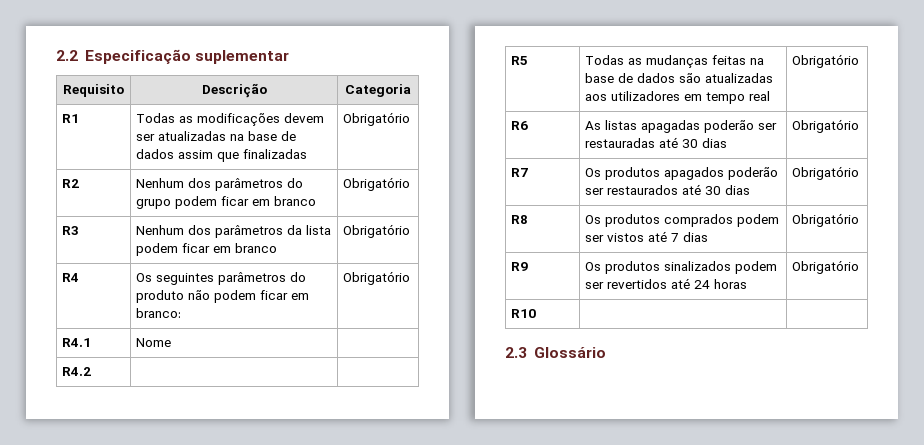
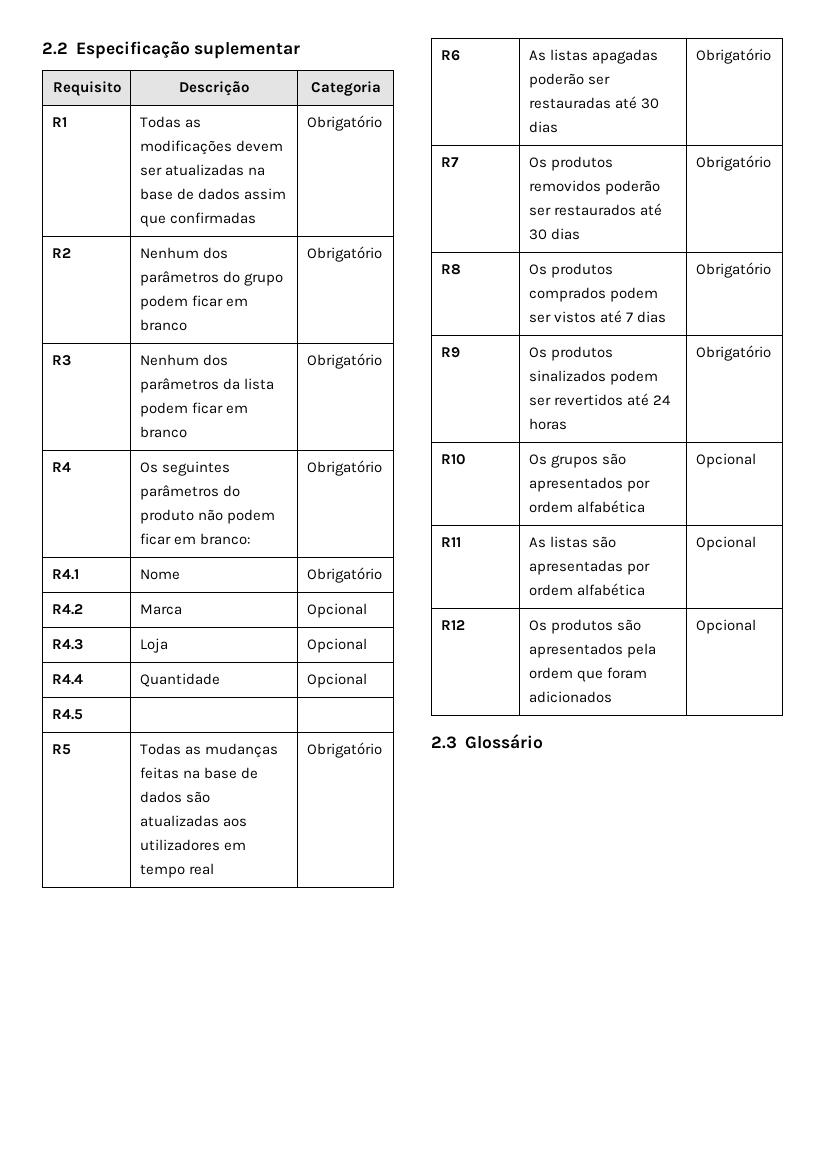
- R1 | Todas as modificações devem ser atualizadas na base de dados assim que finalizadas | Obrigatório
+ R1 | Todas as modificações devem ser atualizadas na base de dados assim que confirmadas | Obrigatório
- R4.1 | Nome |
+ R4.1 | Nome | Obrigatório
- R4.2 | |
+ R4.2 | Marca | Opcional
+ R4.3 | Loja | Opcional
+ R4.4 | Quantidade | Opcional
+ R4.5 | |
- R7 | Os produtos apagados poderão ser restaurados até 30 dias | Obrigatório
+ R7 | Os produtos removidos poderão ser restaurados até 30 dias | Obrigatório
- R10 | |
+ R10 | Os grupos são apresentados por ordem alfabética | Opcional
+ R11 | As listas são apresentadas por ordem alfabética | Opcional
+ R12 | Os produtos são apresentados pela ordem que foram adicionados | Opcional

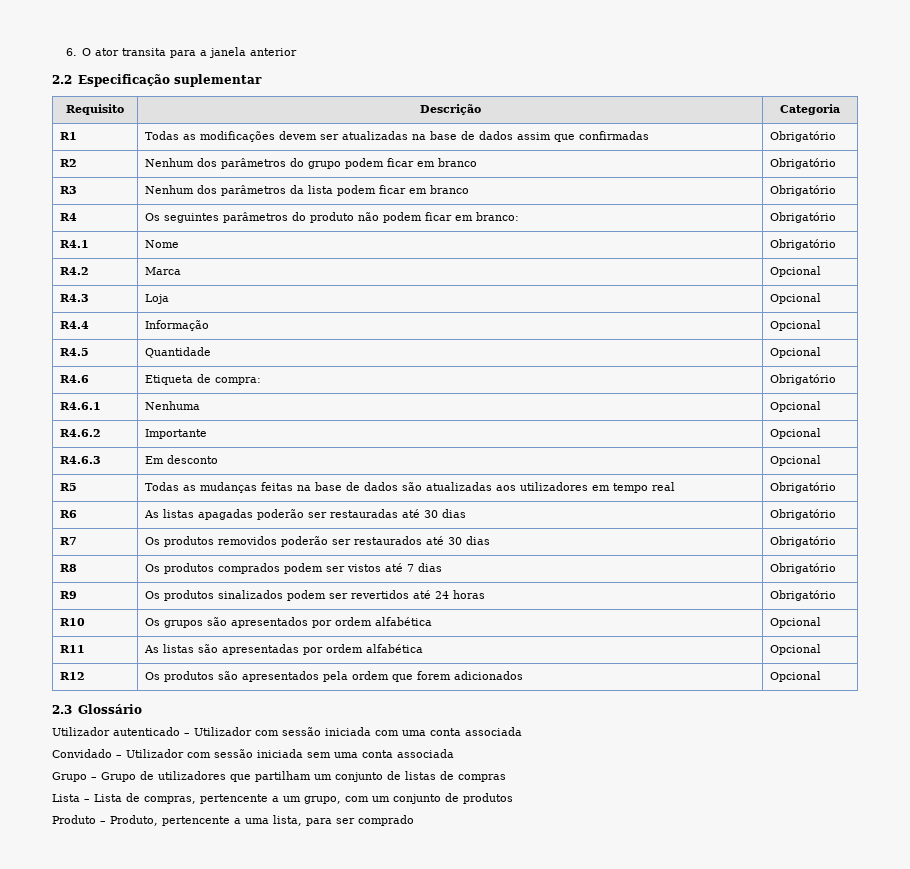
+ 6. O ator transita para a janela anterior
- R4.4 | Quantidade | Opcional
+ R4.4 | Informação | Opcional
- R4.5 | |
+ R4.5 | Quantidade | Opcional
+ R4.6 | Etiqueta de compra: | Obrigatório
+ R4.6.1 | Nenhuma | Opcional
+ R4.6.2 | Importante | Opcional
+ R4.6.3 | Em desconto | Opcional
- R12 | Os produtos são apresentados pela ordem que foram adicionados | Opcional
+ R12 | Os produtos são apresentados pela ordem que forem adicionados | Opcional
+ Utilizador autenticado – Utilizador com sessão iniciada com uma conta associada
+ Convidado – Utilizador com sessão iniciada sem uma conta associada
+ Grupo – Grupo de utilizadores que partilham um conjunto de listas de compras
+ Lista – Lista de compras, pertencente a um grupo, com um conjunto de produtos
+ Produto – Produto, pertencente a uma lista, para ser comprado

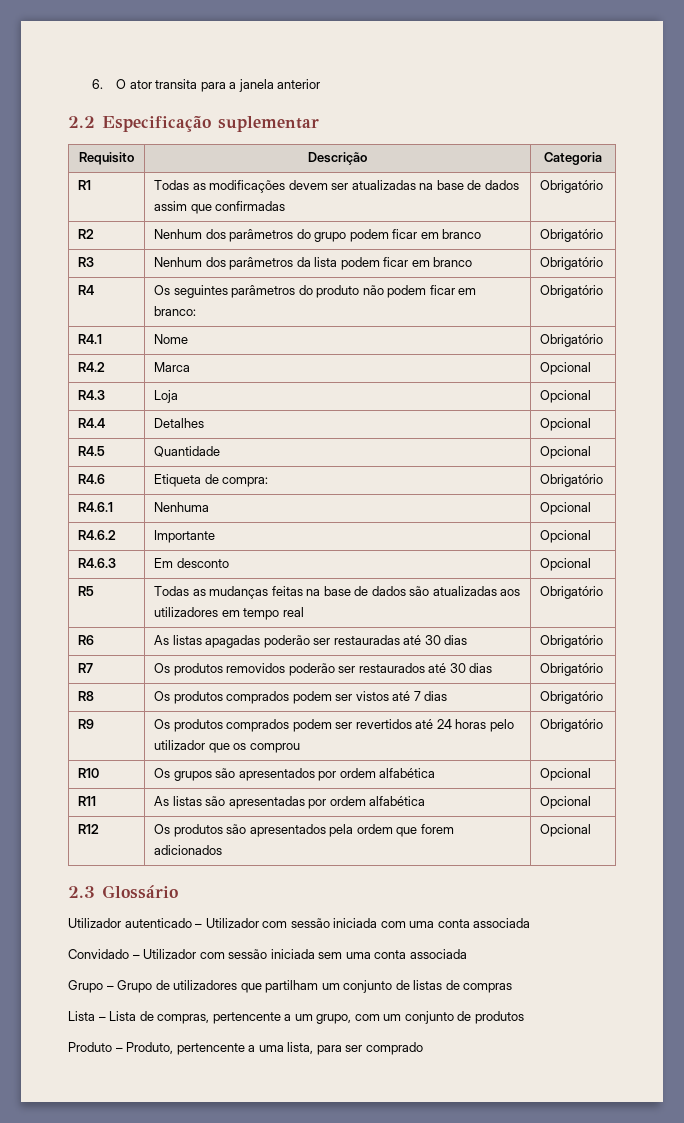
- R4.4 | Informação | Opcional
+ R4.4 | Detalhes | Opcional
- R9 | Os produtos sinalizados podem ser revertidos até 24 horas | Obrigatório
+ R9 | Os produtos comprados podem ser revertidos até 24 horas pelo utilizador que os comprou | Obrigatório

